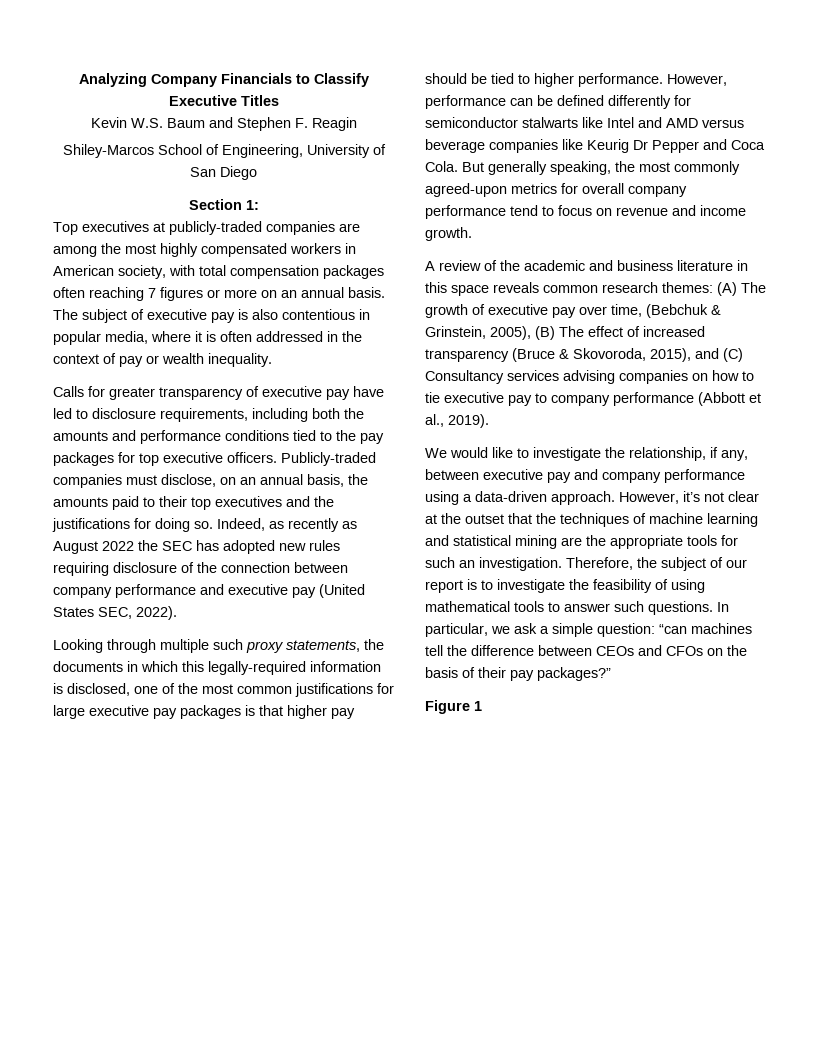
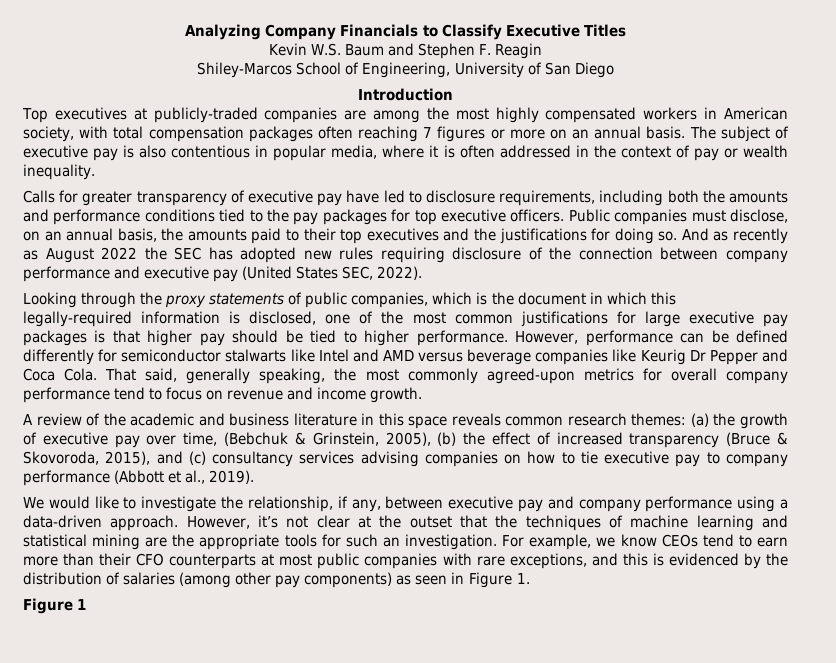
- Section 1:
+ Introduction
- Publicly-traded companies must disclose, on an annual basis, the amounts paid to their top executives and the justifications for doing so.
+ Public companies must disclose, on an annual basis, the amounts paid to their top executives and the justifications for doing so.
- Indeed, as recently as August 2022 the SEC has adopted new rules requiring disclosure of the connection between company performance and executive pay (United States SEC, 2022).
+ And as recently as August 2022 the SEC has adopted new rules requiring disclosure of the connection between company performance and executive pay (United States SEC, 2022).
- Looking through multiple such proxy statements, the documents in which this legally-required information is disclosed, one of the most common justifications for large executive pay packages is that higher pay should be tied to higher performance.
+ Looking through the proxy statements of public companies, which is the document in which this legally-required information is disclosed, one of the most common justifications for large executive pay packages is that higher pay should be tied to higher performance.
- But generally speaking, the most commonly agreed-upon metrics for overall company performance tend to focus on revenue and income growth.
+ That said, generally speaking, the most commonly agreed-upon metrics for overall company performance tend to focus on revenue and income growth.
- A review of the academic and business literature in this space reveals common research themes: (A) The growth of executive pay over time, (Bebchuk & Grinstein, 2005), (B) The effect of increased transparency (Bruce & Skovoroda, 2015), and (C) Consultancy services advising companies on how to tie executive pay to company performance (Abbott et al., 2019).
+ A review of the academic and business literature in this space reveals common research themes: (a) the growth of executive pay over time, (Bebchuk & Grinstein, 2005), (b) the effect of increased transparency (Bruce & Skovoroda, 2015), and (c) consultancy services advising companies on how to tie executive pay to company performance (Abbott et al., 2019).
- Therefore, the subject of our report is to investigate the feasibility of using mathematical tools to answer such questions. In particular, we ask a simple question: “can machines tell the difference between CEOs and CFOs on the basis of their pay packages?”
+ For example, we know CEOs tend to earn more than their CFO counterparts at most public companies with rare exceptions, and this is evidenced by the distribution of salaries (among other pay components) as seen in Figure 1.

